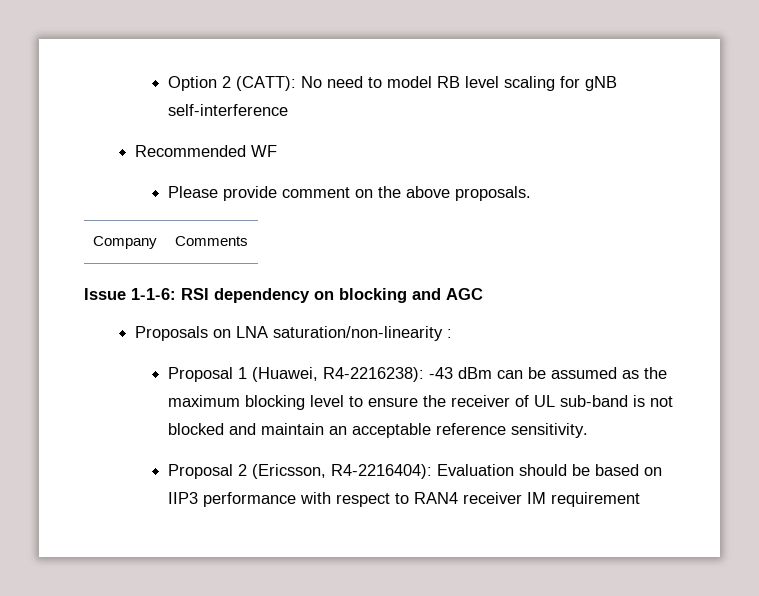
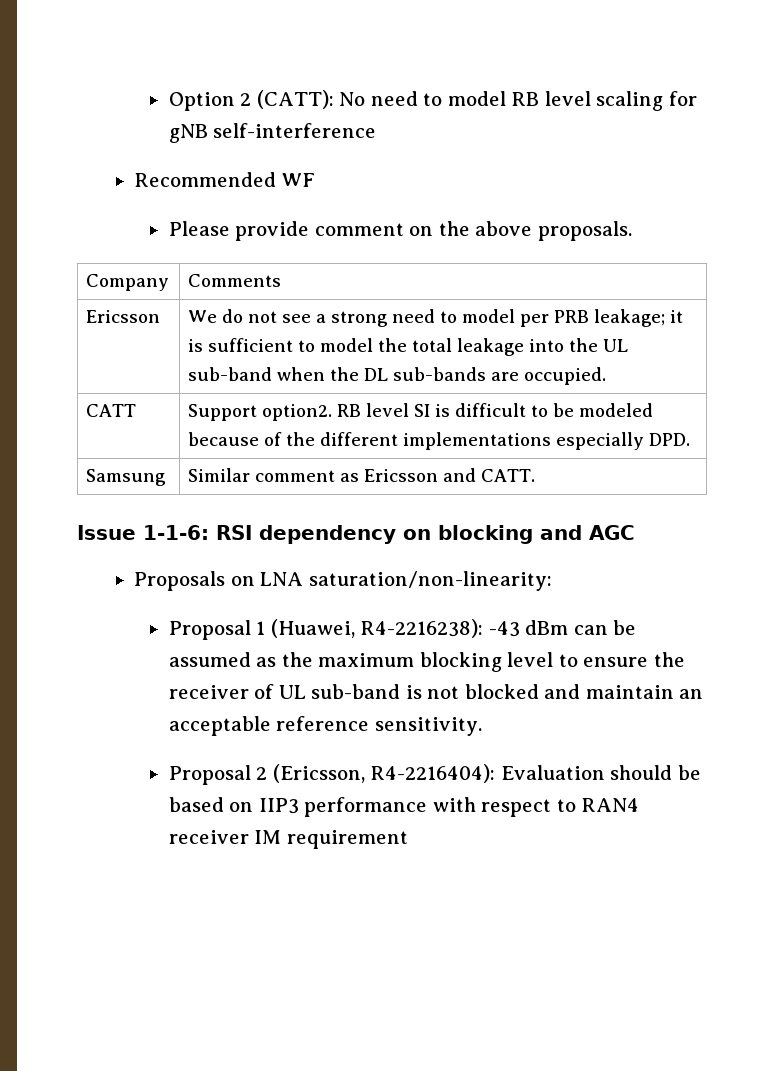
+ Ericsson | We do not see a strong need to model per PRB leakage; it is sufficient to model the total leakage into the UL sub-band when the DL sub-bands are occupied.
+ CATT | Support option2. RB level SI is difficult to be modeled because of the different implementations especially DPD.
+ Samsung | Similar comment as Ericsson and CATT.
- Proposals on LNA saturation/non-linearity :
+ Proposals on LNA saturation/non-linearity:

